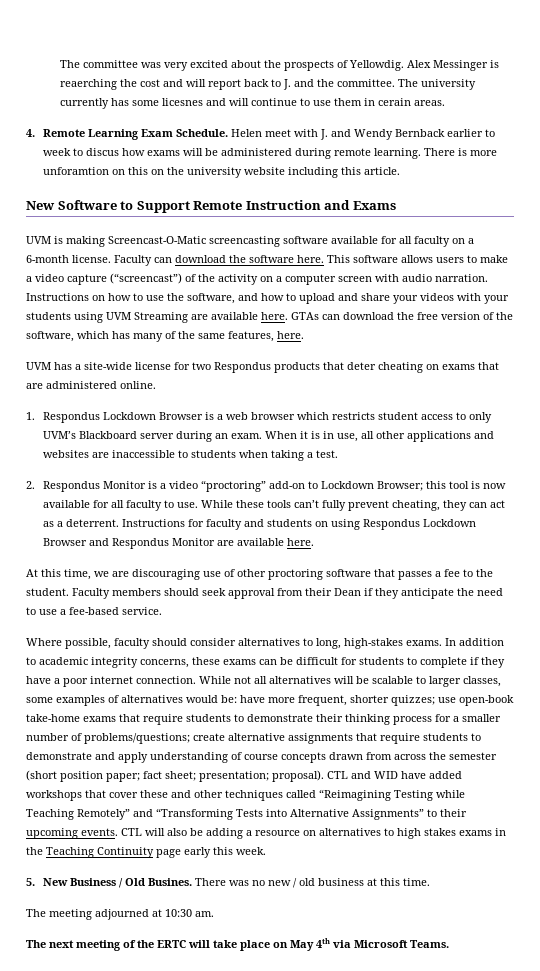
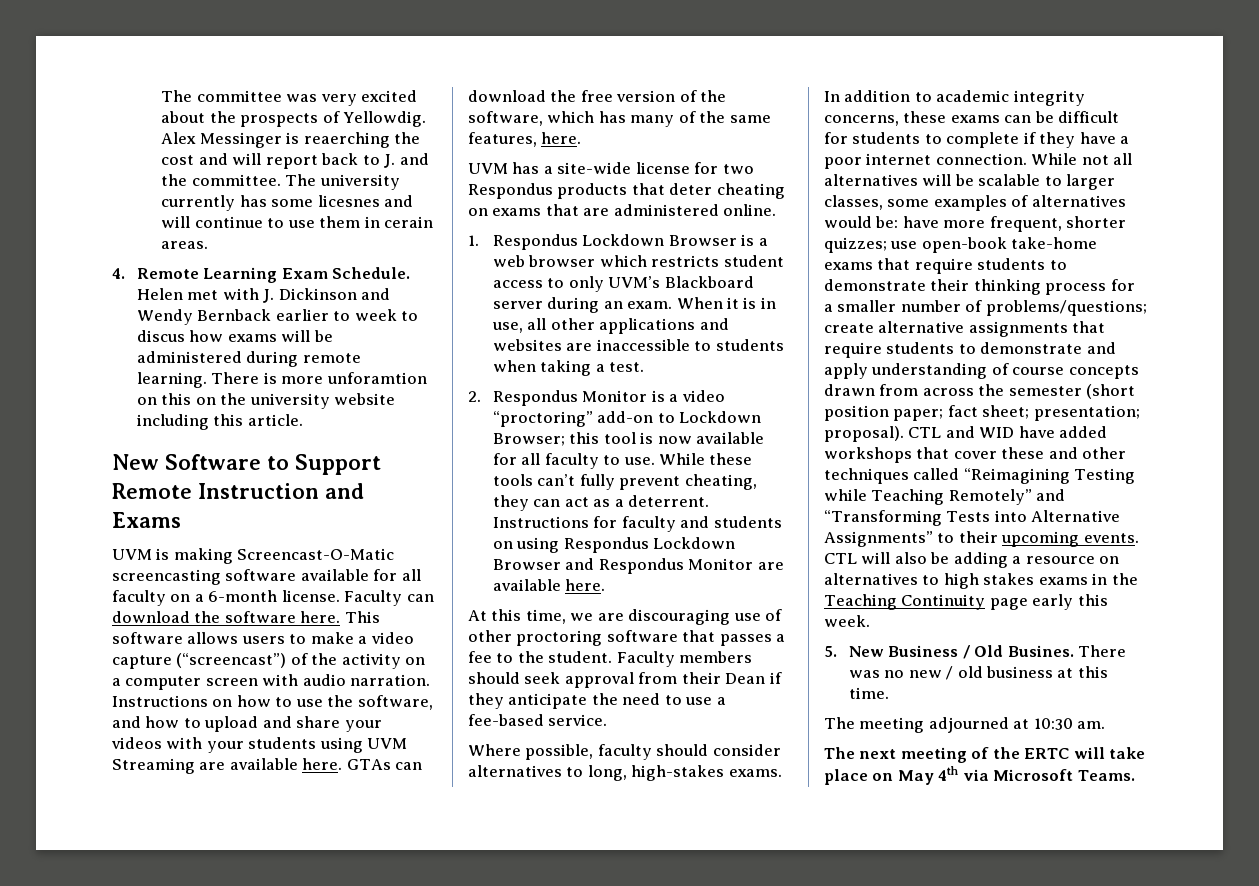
- Helen meet with J. and Wendy Bernback earlier to week to discus how exams will be administered during remote learning.
+ Helen met with J. Dickinson and Wendy Bernback earlier to week to discus how exams will be administered during remote learning.

